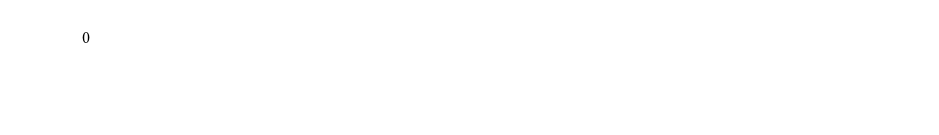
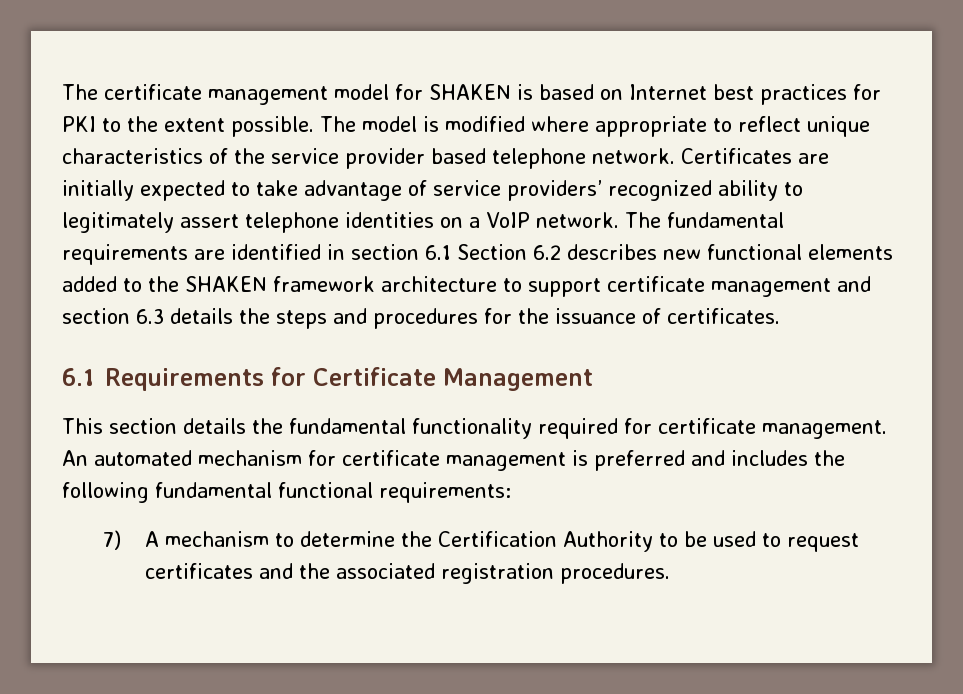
- 0
+ The certificate management model for SHAKEN is based on Internet best practices for PKI to the extent possible. The model is modified where appropriate to reflect unique characteristics of the service provider based telephone network. Certificates are initially expected to take advantage of service providers’ recognized ability to legitimately assert telephone identities on a VoIP network. The fundamental requirements are identified in section 6.1 Section 6.2 describes new functional elements added to the SHAKEN framework architecture to support certificate management and section 6.3 details the steps and procedures for the issuance of certificates.
+ 6.1 Requirements for Certificate Management
+ This section details the fundamental functionality required for certificate management. An automated mechanism for certificate management is preferred and includes the following fundamental functional requirements:
+ 7) A mechanism to determine the Certification Authority to be used to request certificates and the associated registration procedures.

